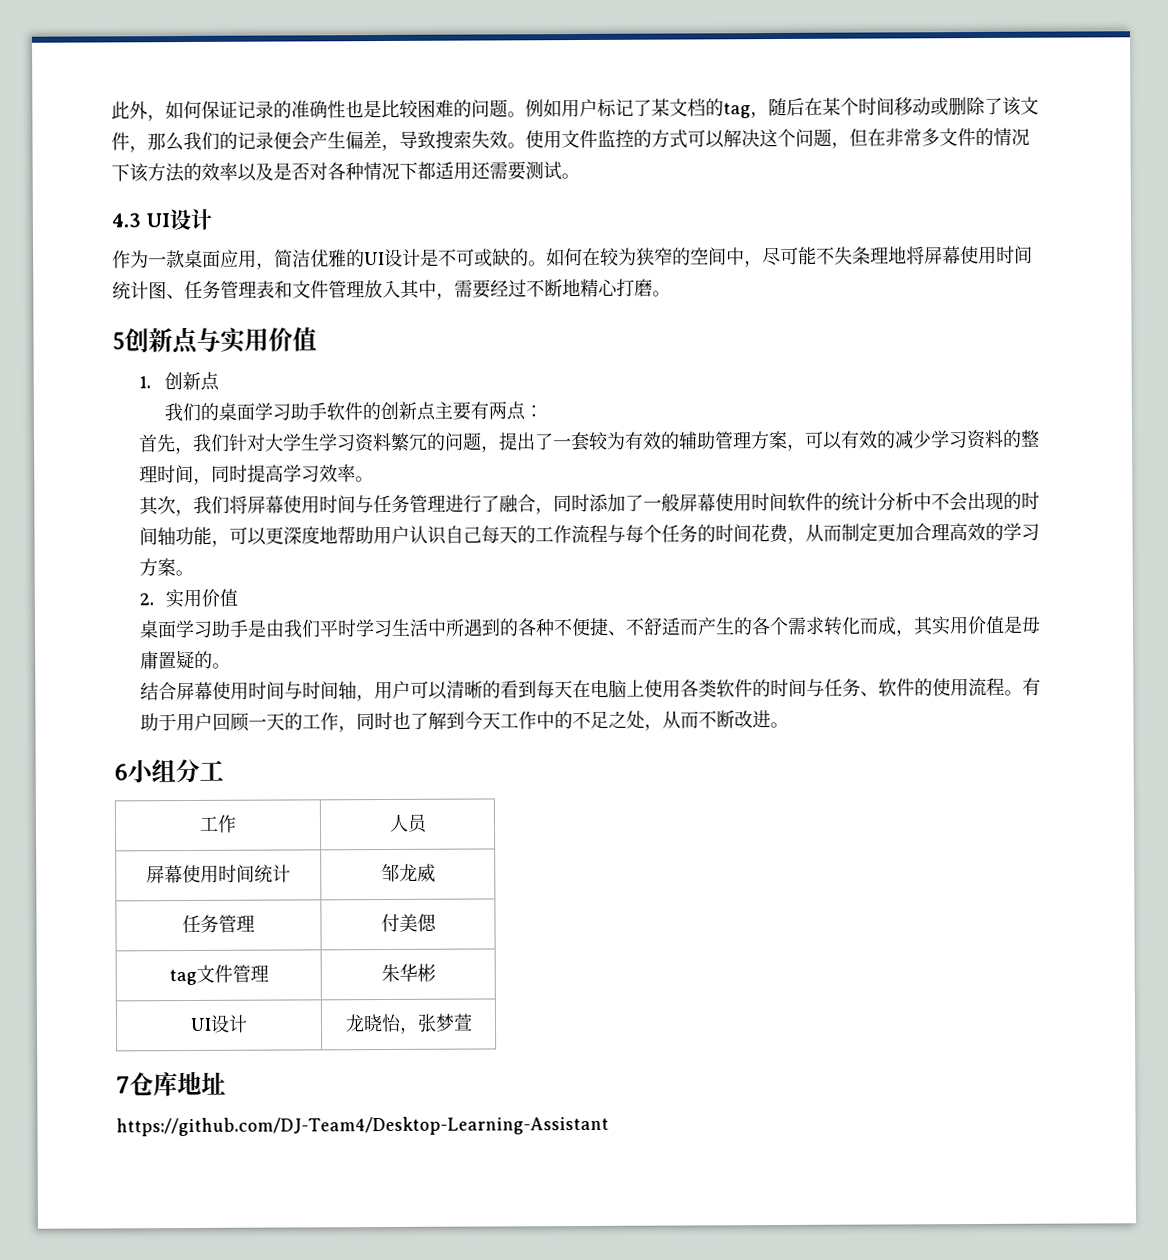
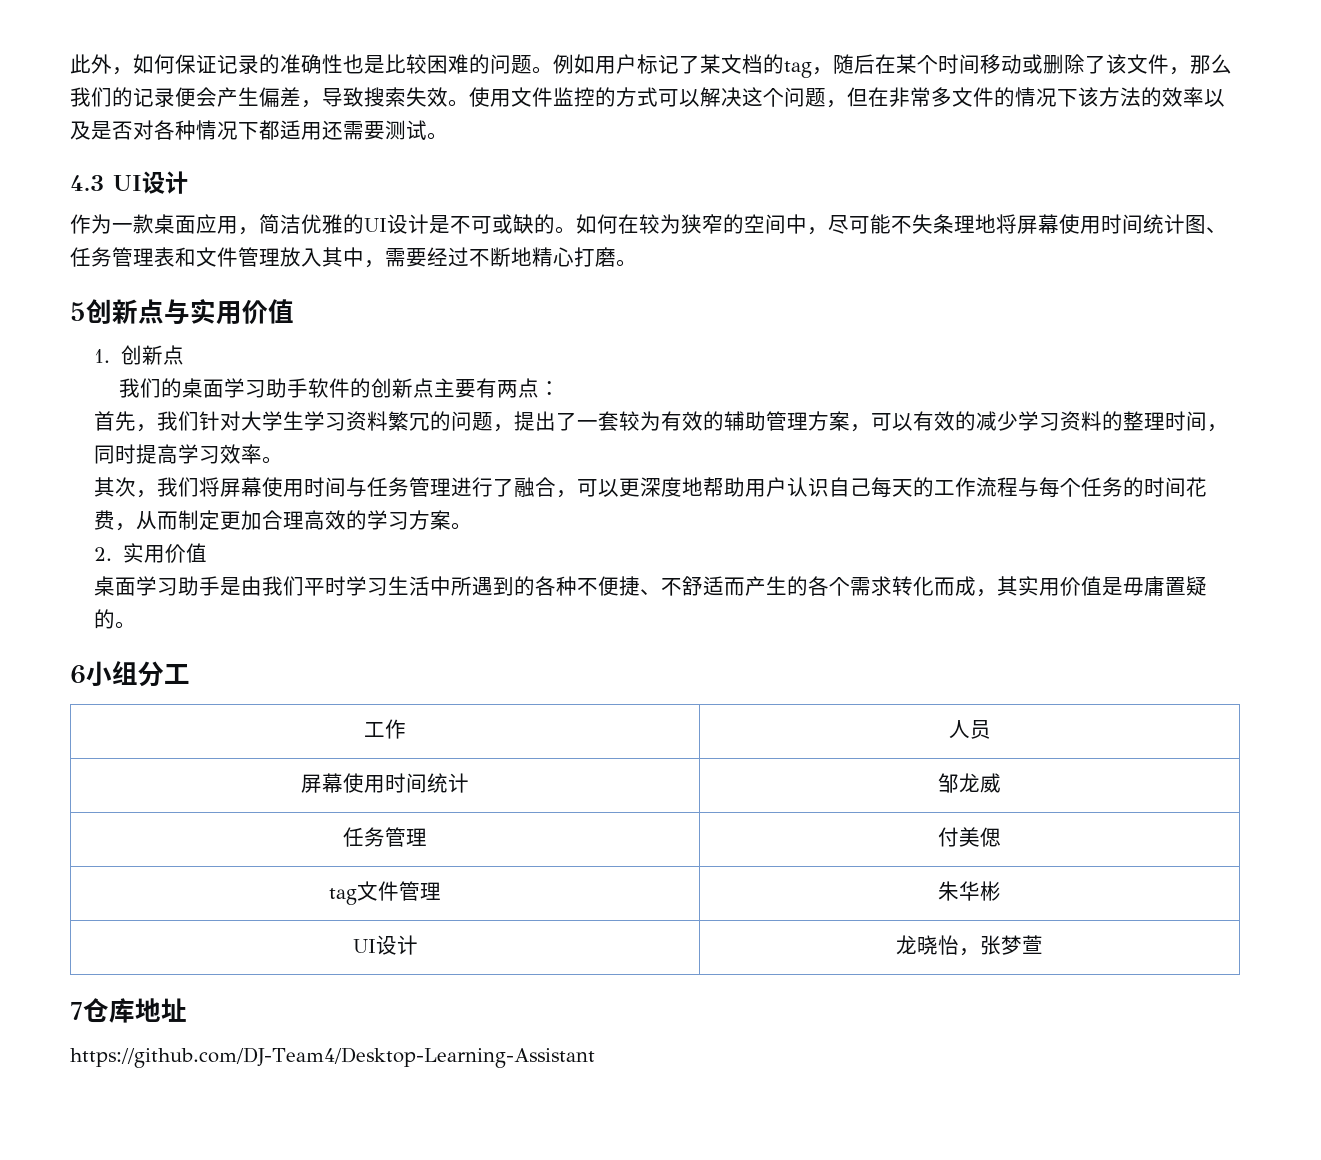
- 其次，我们将屏幕使用时间与任务管理进行了融合，同时添加了一般屏幕使用时间软件的统计分析中不会出现的时间轴功能，可以更深度地帮助用户认识自己每天的工作流程与每个任务的时间花费，从而制定更加合理高效的学习方案。
+ 其次，我们将屏幕使用时间与任务管理进行了融合，可以更深度地帮助用户认识自己每天的工作流程与每个任务的时间花费，从而制定更加合理高效的学习方案。
- 结合屏幕使用时间与时间轴，用户可以清晰的看到每天在电脑上使用各类软件的时间与任务、软件的使用流程。有助于用户回顾一天的工作，同时也了解到今天工作中的不足之处，从而不断改进。

